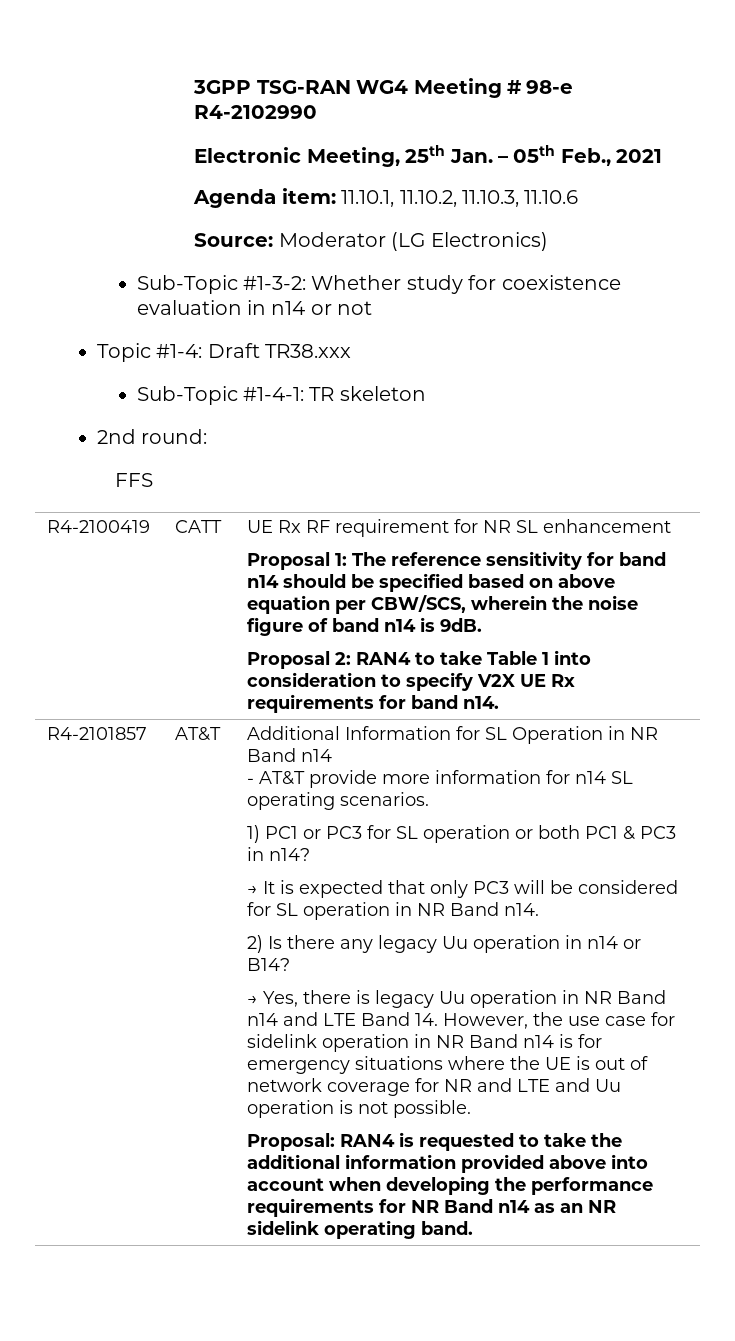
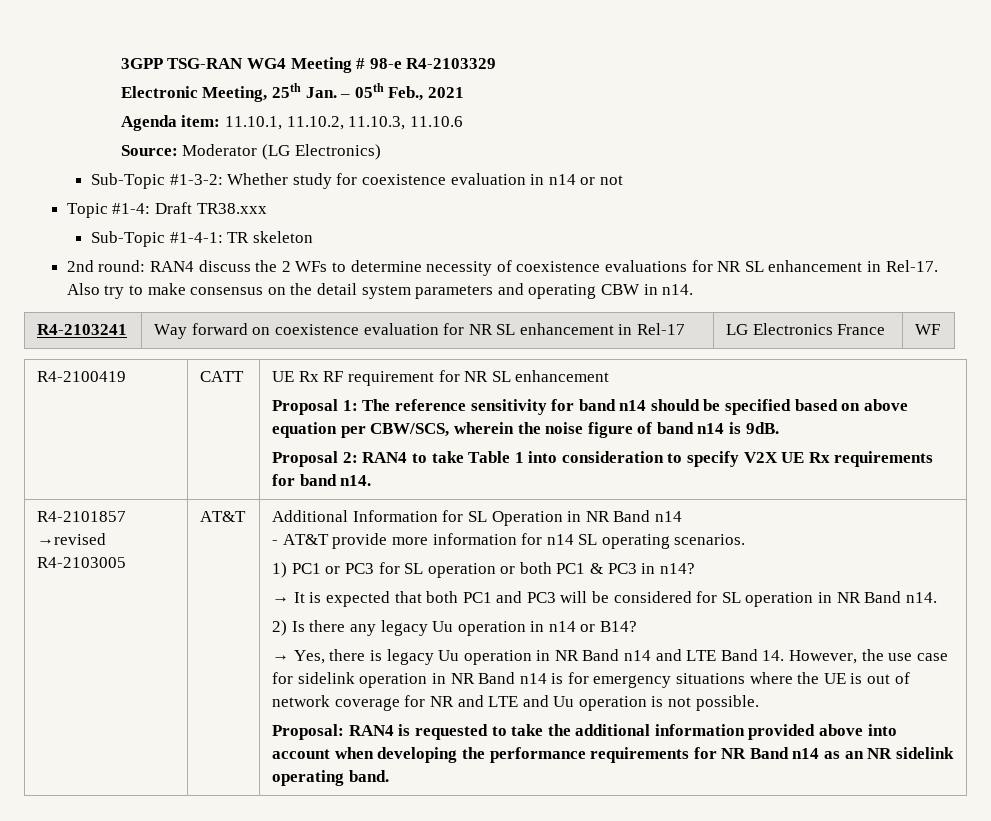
- 3GPP TSG-RAN WG4 Meeting # 98-e R4-2102990
+ 3GPP TSG-RAN WG4 Meeting # 98-e R4-2103329
- 2nd round:
- FFS
+ 2nd round: RAN4 discuss the 2 WFs to determine necessity of coexistence evaluations for NR SL enhancement in Rel-17. Also try to make consensus on the detail system parameters and operating CBW in n14.
+ R4-2103241 | Way forward on coexistence evaluation for NR SL enhancement in Rel-17 | LG Electronics France | WF
- R4-2101857
+ R4-2101857 →revised R4-2103005
- → It is expected that only PC3 will be considered for SL operation in NR Band n14.
+ → It is expected that both PC1 and PC3 will be considered for SL operation in NR Band n14.

